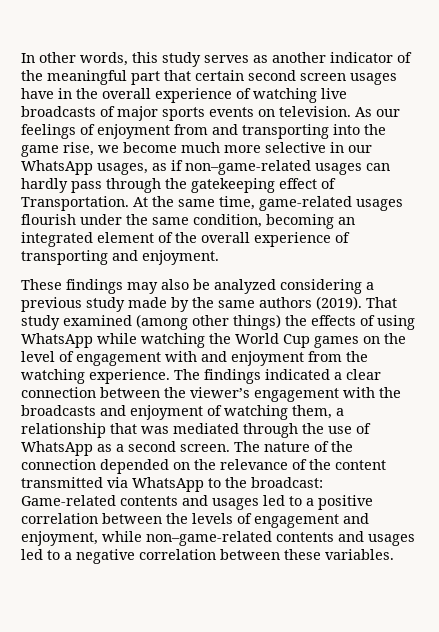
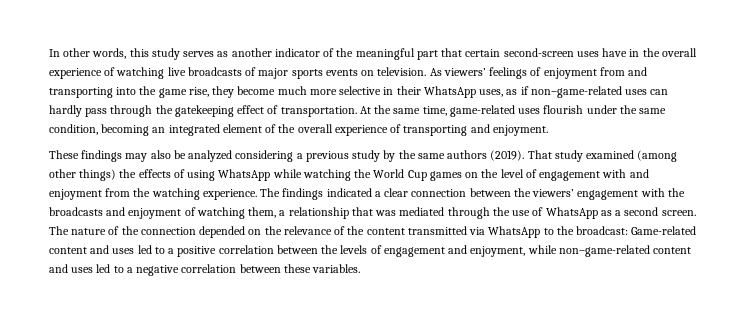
- In other words, this study serves as another indicator of the meaningful part that certain second screen usages have in the overall experience of watching live broadcasts of major sports events on television.
+ In other words, this study serves as another indicator of the meaningful part that certain second-screen uses have in the overall experience of watching live broadcasts of major sports events on television.
- As our feelings of enjoyment from and transporting into the game rise, we become much more selective in our WhatsApp usages, as if non–game-related usages can hardly pass through the gatekeeping effect of Transportation.
+ As viewers’ feelings of enjoyment from and transporting into the game rise, they become much more selective in their WhatsApp uses, as if non–game-related uses can hardly pass through the gatekeeping effect of transportation.
- At the same time, game-related usages flourish under the same condition, becoming an integrated element of the overall experience of transporting and enjoyment.
+ At the same time, game-related uses flourish under the same condition, becoming an integrated element of the overall experience of transporting and enjoyment.
- These findings may also be analyzed considering a previous study made by the same authors (2019).
+ These findings may also be analyzed considering a previous study by the same authors (2019).
- The findings indicated a clear connection between the viewer’s engagement with the broadcasts and enjoyment of watching them, a relationship that was mediated through the use of WhatsApp as a second screen.
+ The findings indicated a clear connection between the viewers’ engagement with the broadcasts and enjoyment of watching them, a relationship that was mediated through the use of WhatsApp as a second screen.
- The nature of the connection depended on the relevance of the content transmitted via WhatsApp to the broadcast: Game-related contents and usages led to a positive correlation between the levels of engagement and enjoyment, while non–game-related contents and usages led to a negative correlation between these variables.
+ The nature of the connection depended on the relevance of the content transmitted via WhatsApp to the broadcast: Game-related content and uses led to a positive correlation between the levels of engagement and enjoyment, while non–game-related content and uses led to a negative correlation between these variables.

